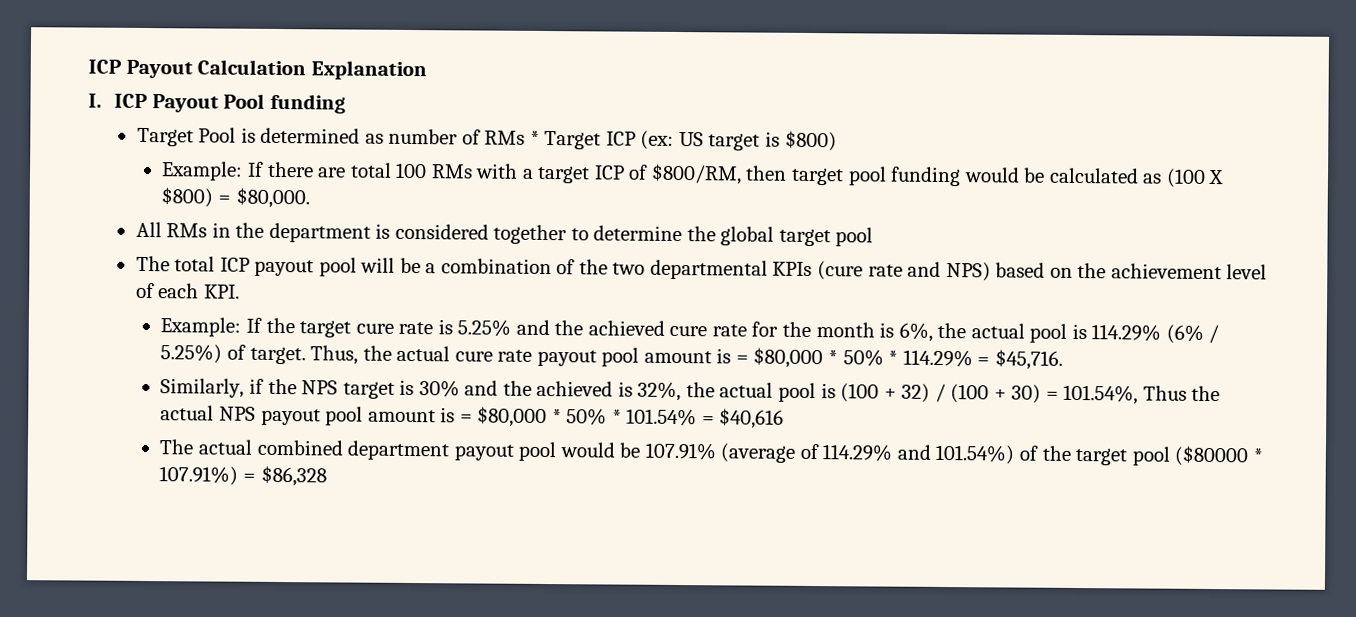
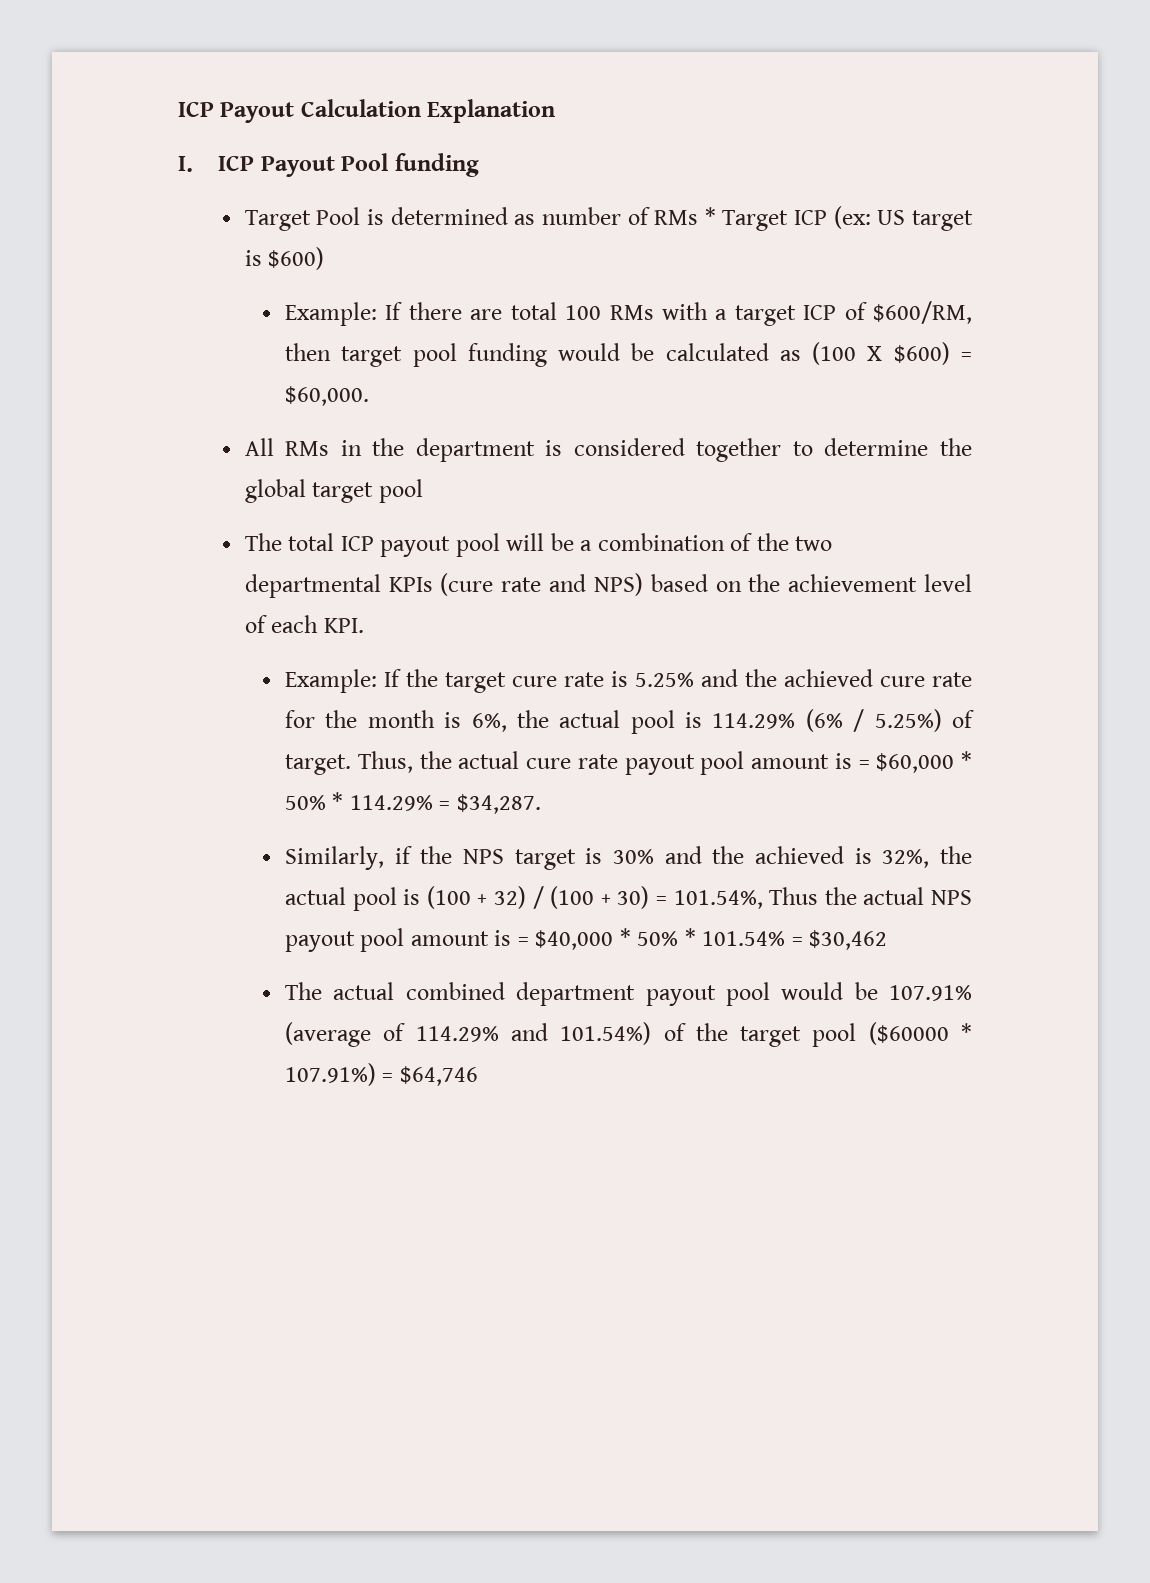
- Target Pool is determined as number of RMs * Target ICP (ex: US target is $800)
+ Target Pool is determined as number of RMs * Target ICP (ex: US target is $600)
- Example: If there are total 100 RMs with a target ICP of $800/RM, then target pool funding would be calculated as (100 X $800) = $80,000.
+ Example: If there are total 100 RMs with a target ICP of $600/RM, then target pool funding would be calculated as (100 X $600) = $60,000.
- Thus, the actual cure rate payout pool amount is = $80,000 * 50% * 114.29% = $45,716.
+ Thus, the actual cure rate payout pool amount is = $60,000 * 50% * 114.29% = $34,287.
- Similarly, if the NPS target is 30% and the achieved is 32%, the actual pool is (100 + 32) / (100 + 30) = 101.54%, Thus the actual NPS payout pool amount is = $80,000 * 50% * 101.54% = $40,616
+ Similarly, if the NPS target is 30% and the achieved is 32%, the actual pool is (100 + 32) / (100 + 30) = 101.54%, Thus the actual NPS payout pool amount is = $40,000 * 50% * 101.54% = $30,462
- The actual combined department payout pool would be 107.91% (average of 114.29% and 101.54%) of the target pool ($80000 * 107.91%) = $86,328
+ The actual combined department payout pool would be 107.91% (average of 114.29% and 101.54%) of the target pool ($60000 * 107.91%) = $64,746

